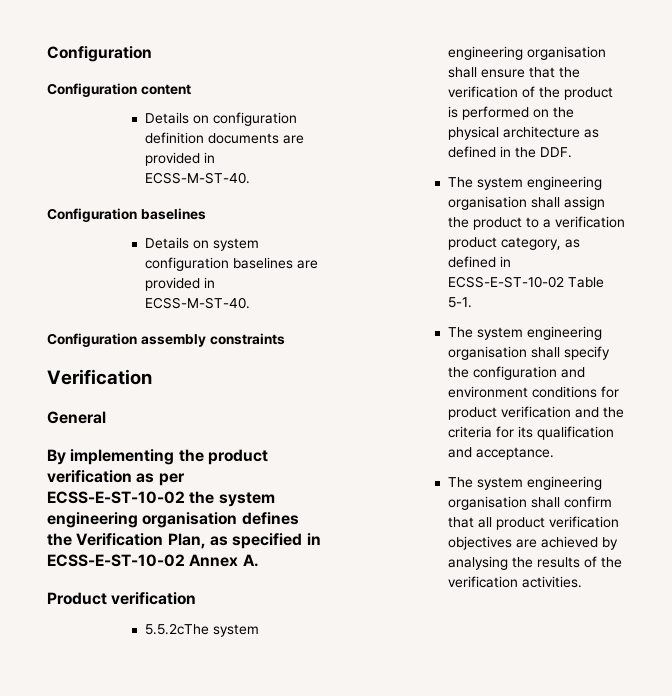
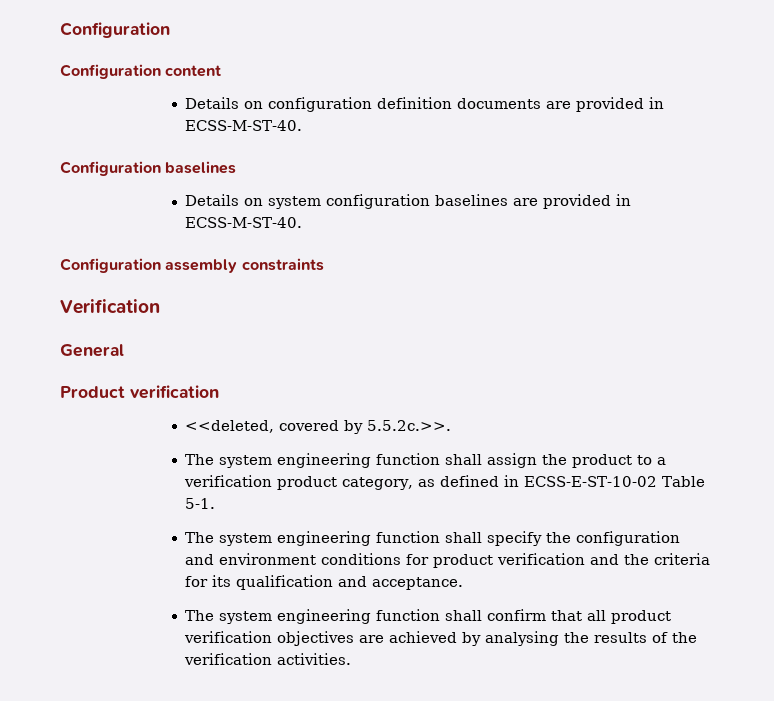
- By implementing the product verification as per ECSS-E-ST-10-02 the system engineering organisation defines the Verification Plan, as specified in ECSS-E-ST-10-02 Annex A.
  Product verification
- 5.5.2cThe system engineering organisation shall ensure that the verification of the product is performed on the physical architecture as defined in the DDF.
- The system engineering organisation shall assign the product to a verification product category, as defined in ECSS-E-ST-10-02 Table 5-1.
+ <<deleted, covered by 5.5.2c.>>.
+ The system engineering function shall assign the product to a verification product category, as defined in ECSS-E-ST-10-02 Table 5-1.
- The system engineering organisation shall specify the configuration and environment conditions for product verification and the criteria for its qualification and acceptance.
+ The system engineering function shall specify the configuration and environment conditions for product verification and the criteria for its qualification and acceptance.
- The system engineering organisation shall confirm that all product verification objectives are achieved by analysing the results of the verification activities.
+ The system engineering function shall confirm that all product verification objectives are achieved by analysing the results of the verification activities.

